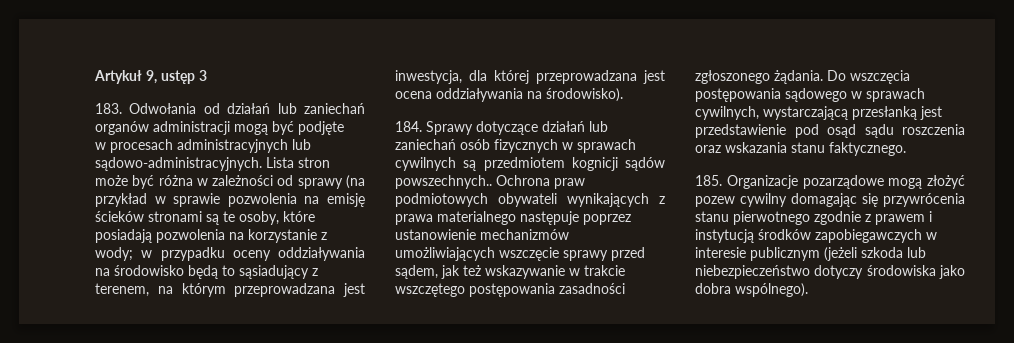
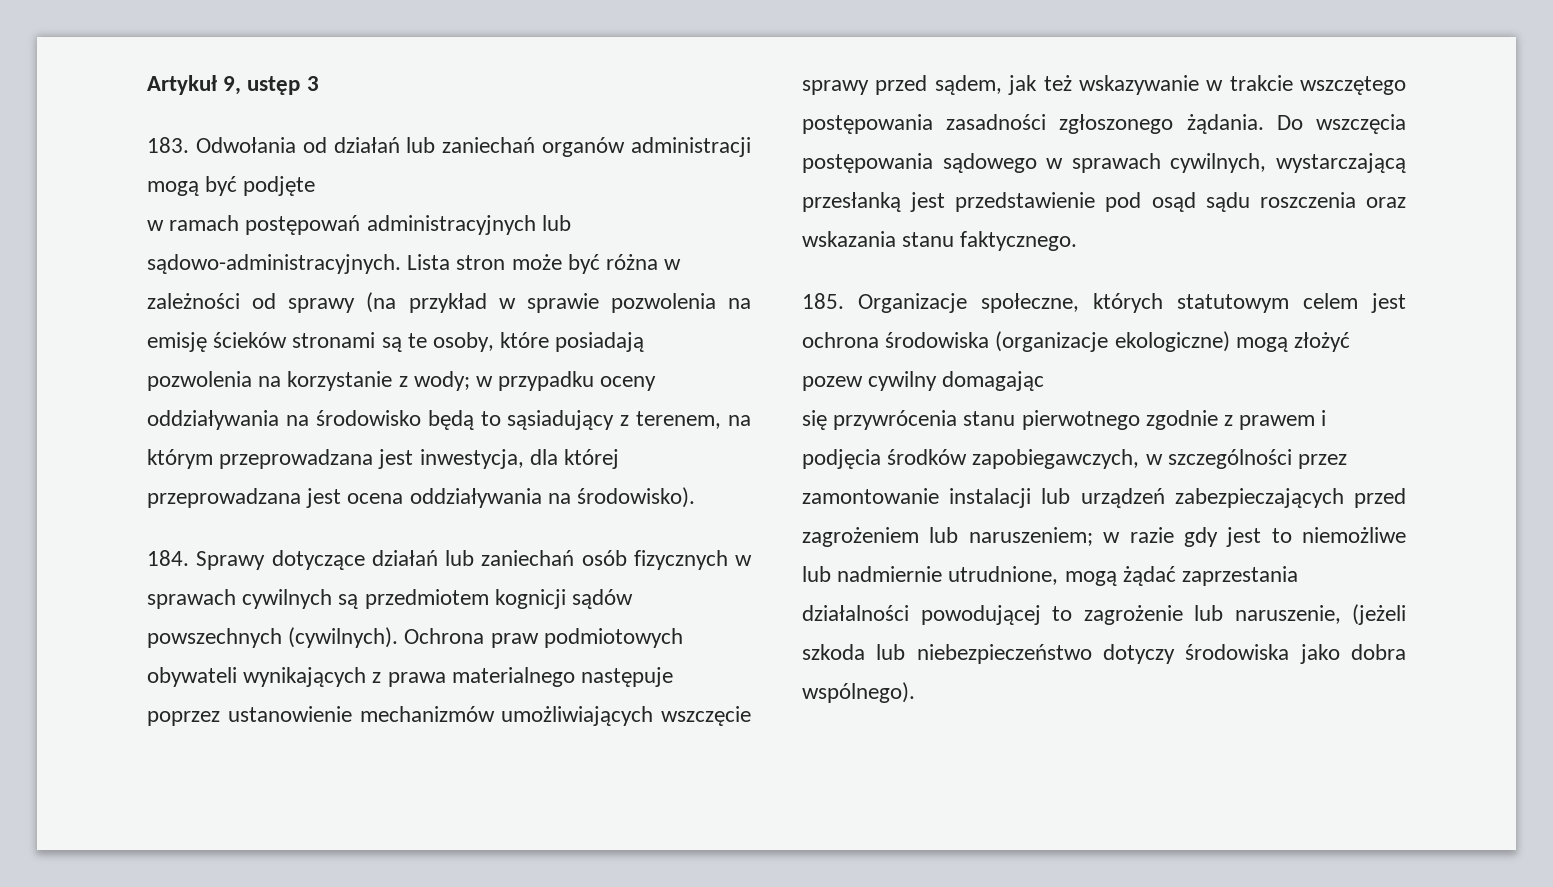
- w procesach administracyjnych lub sądowo-administracyjnych.
+ w ramach postępowań administracyjnych lub sądowo-administracyjnych.
- 184. Sprawy dotyczące działań lub zaniechań osób fizycznych w sprawach cywilnych są przedmiotem kognicji sądów powszechnych..
+ 184. Sprawy dotyczące działań lub zaniechań osób fizycznych w sprawach cywilnych są przedmiotem kognicji sądów powszechnych (cywilnych).
- 185. Organizacje pozarządowe mogą złożyć pozew cywilny domagając się przywrócenia stanu pierwotnego zgodnie z prawem i instytucją środków zapobiegawczych w interesie publicznym (jeżeli szkoda lub niebezpieczeństwo dotyczy środowiska jako dobra wspólnego).
+ 185. Organizacje społeczne, których statutowym celem jest ochrona środowiska (organizacje ekologiczne) mogą złożyć pozew cywilny domagając
+ się przywrócenia stanu pierwotnego zgodnie z prawem i podjęcia środków zapobiegawczych, w szczególności przez zamontowanie instalacji lub urządzeń zabezpieczających przed zagrożeniem lub naruszeniem; w razie gdy jest to niemożliwe lub nadmiernie utrudnione, mogą żądać zaprzestania działalności powodującej to zagrożenie lub naruszenie, (jeżeli szkoda lub niebezpieczeństwo dotyczy środowiska jako dobra wspólnego).

